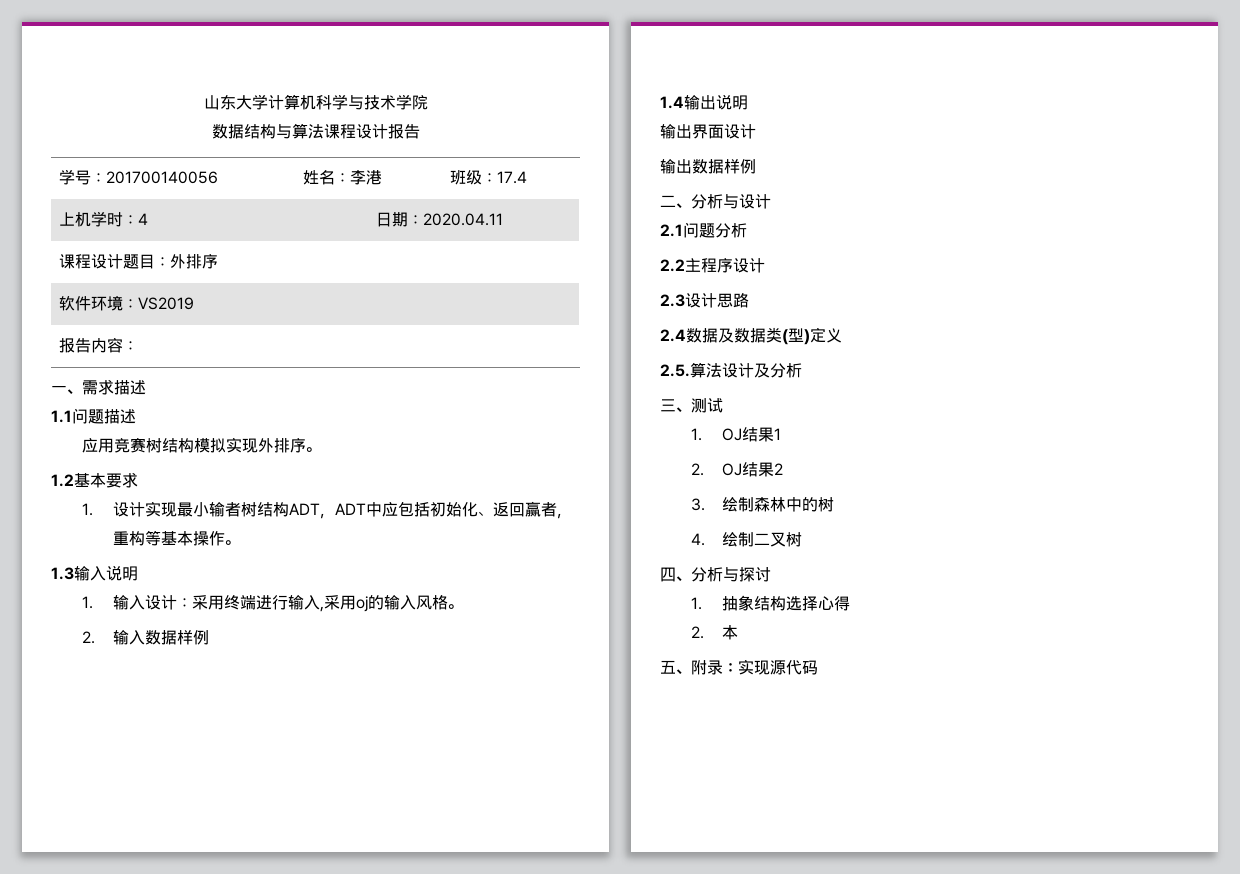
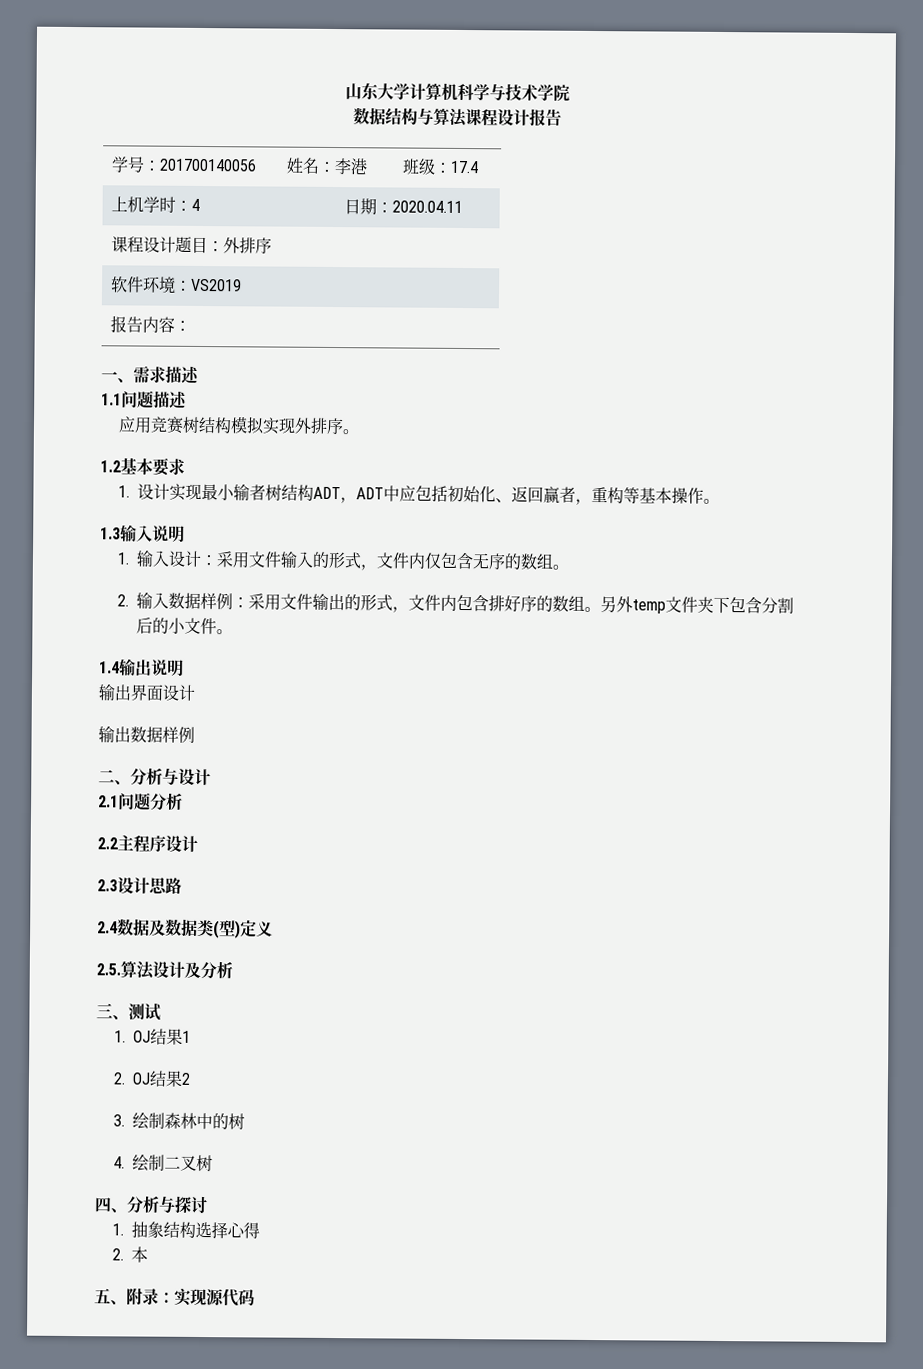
- 1.输入设计：采用终端进行输入,采用oj的输入风格。
+ 1.输入设计：采用文件输入的形式，文件内仅包含无序的数组。
- 2.输入数据样例
+ 2.输入数据样例：采用文件输出的形式，文件内包含排好序的数组。另外temp文件夹下包含分割后的小文件。

